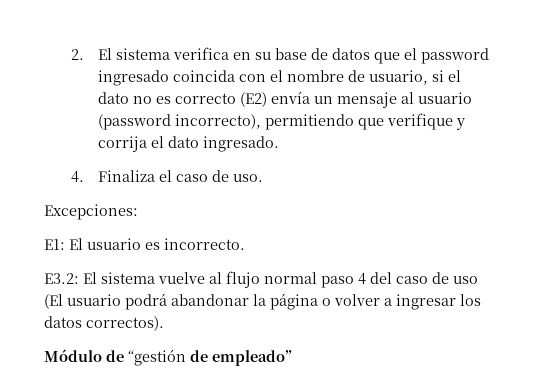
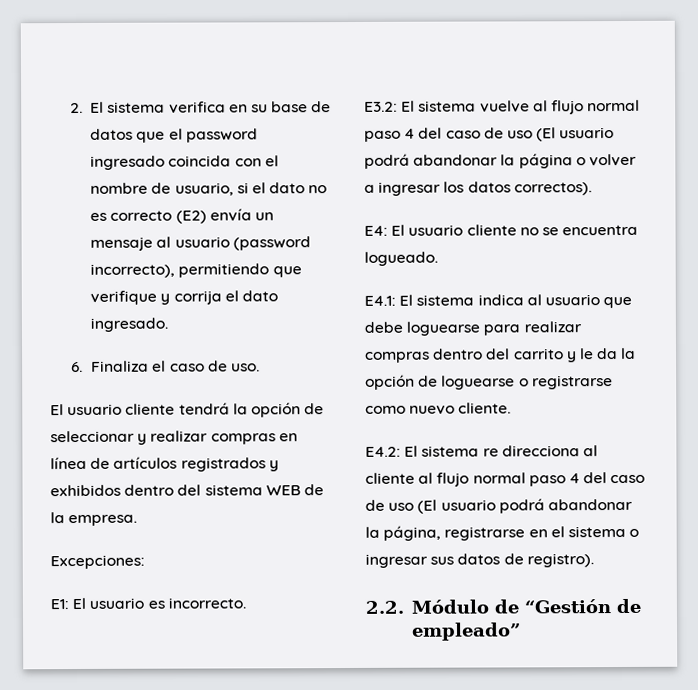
- 4. Finaliza el caso de uso.
+ 6. Finaliza el caso de uso.
+ El usuario cliente tendrá la opción de seleccionar y realizar compras en línea de artículos registrados y exhibidos dentro del sistema WEB de la empresa.
- Módulo de “gestión de empleado”
+ E4: El usuario cliente no se encuentra logueado.
+ E4.1: El sistema indica al usuario que debe loguearse para realizar compras dentro del carrito y le da la opción de loguearse o registrarse como nuevo cliente.
+ E4.2: El sistema re direcciona al cliente al flujo normal paso 4 del caso de uso (El usuario podrá abandonar la página, registrarse en el sistema o ingresar sus datos de registro).
+ 2.2. Módulo de “Gestión de empleado”

